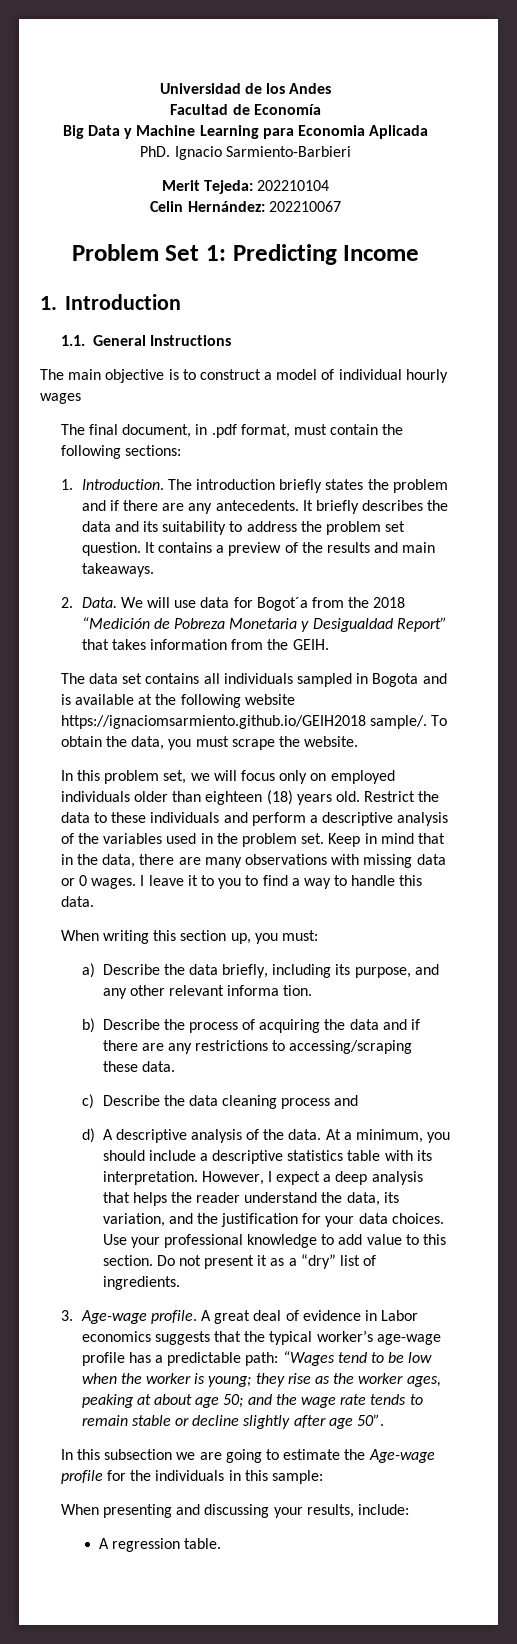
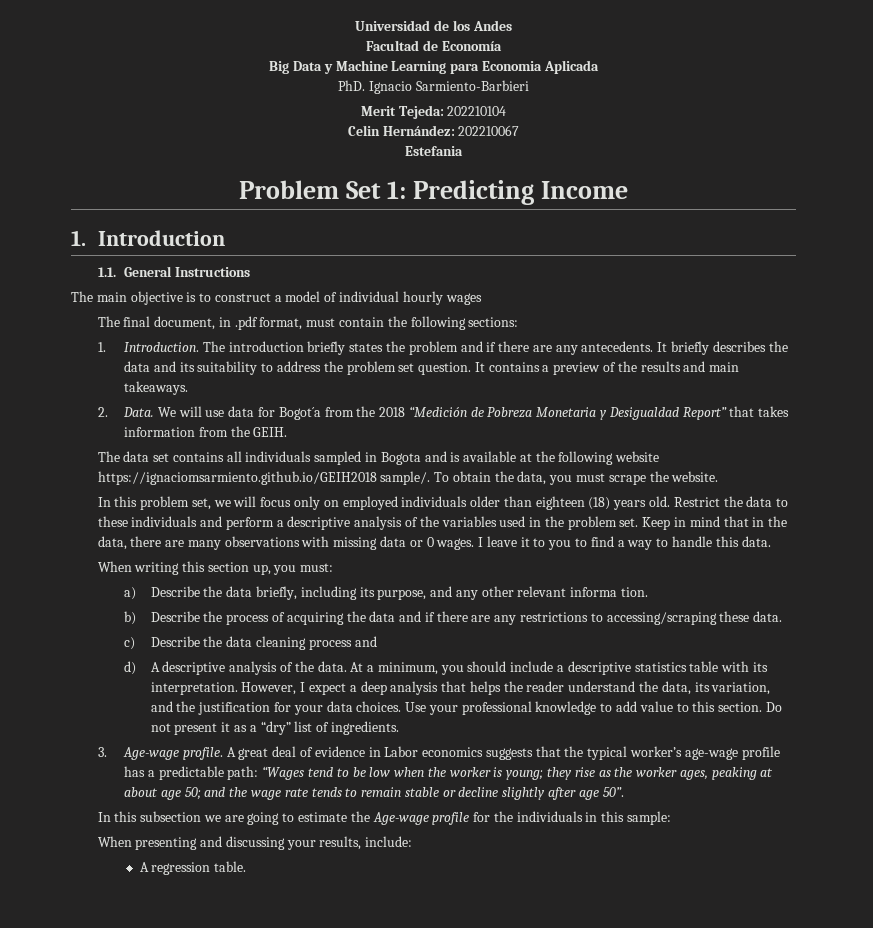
+ Estefania

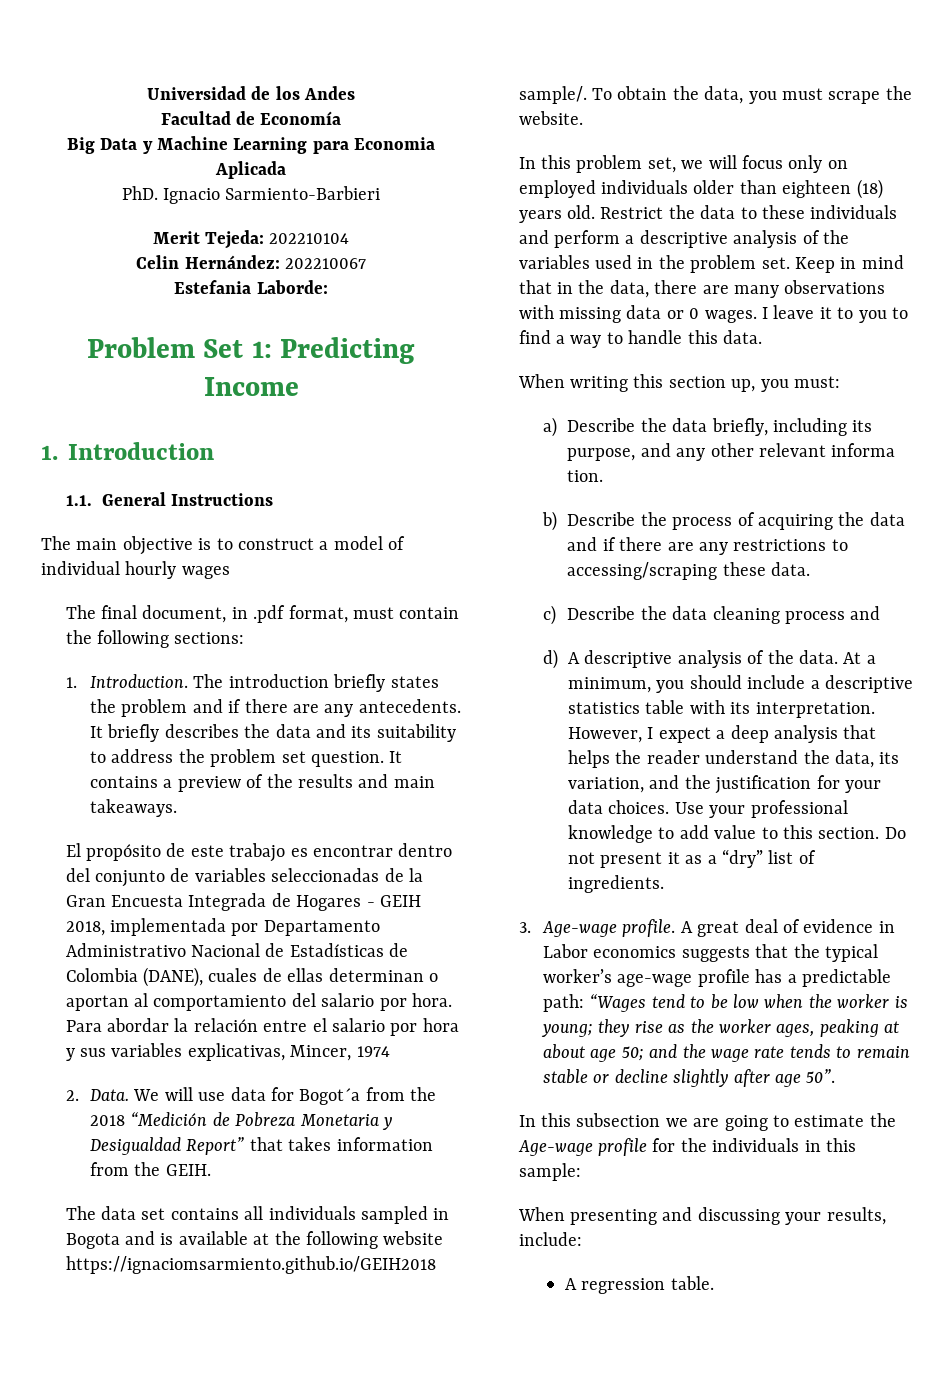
- Estefania
+ Estefania Laborde:
+ El propósito de este trabajo es encontrar dentro del conjunto de variables seleccionadas de la Gran Encuesta Integrada de Hogares - GEIH 2018, implementada por Departamento Administrativo Nacional de Estadísticas de Colombia (DANE), cuales de ellas determinan o aportan al comportamiento del salario por hora. Para abordar la relación entre el salario por hora y sus variables explicativas, Mincer, 1974

